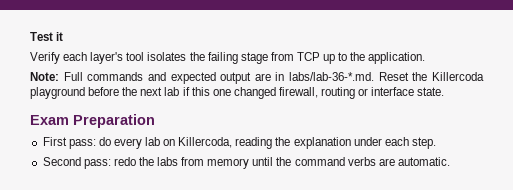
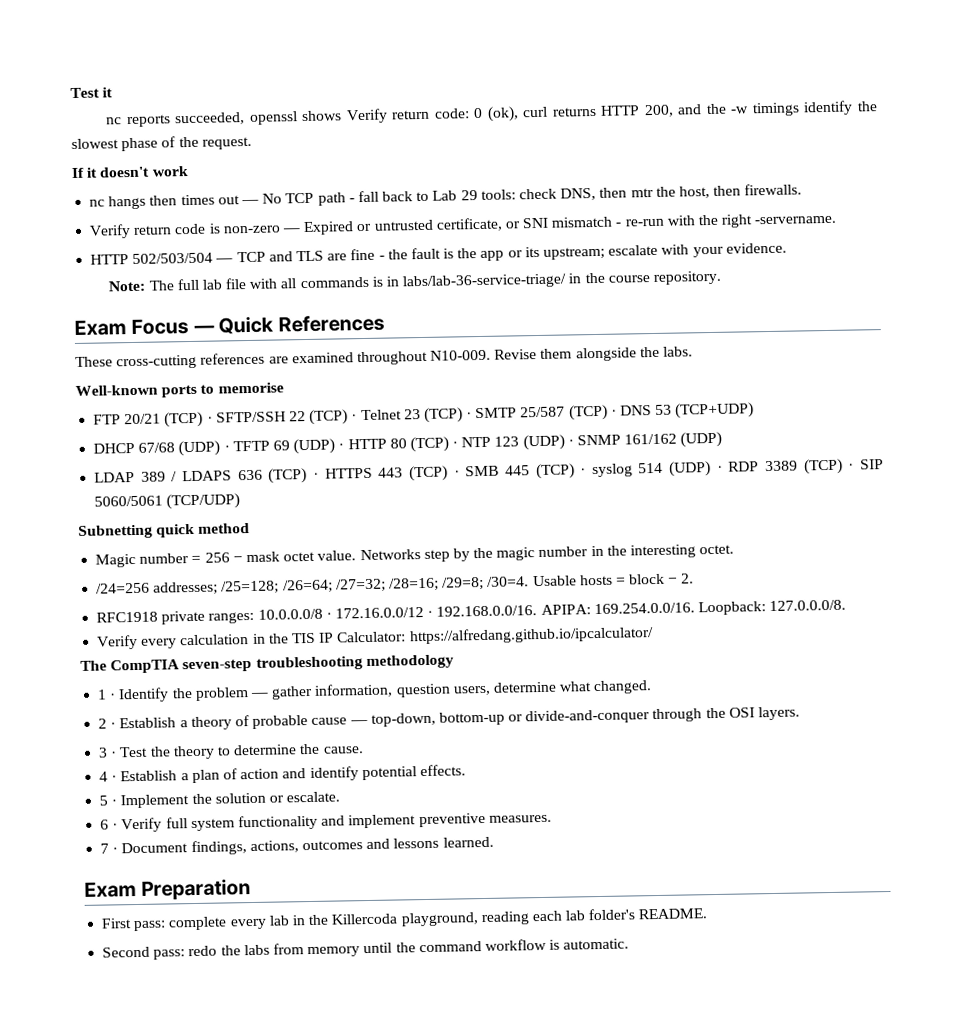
- Verify each layer's tool isolates the failing stage from TCP up to the application.
- Note: Full commands and expected output are in labs/lab-36-*.md. Reset the Killercoda playground before the next lab if this one changed firewall, routing or interface state.
+ nc reports succeeded, openssl shows Verify return code: 0 (ok), curl returns HTTP 200, and the -w timings identify the slowest phase of the request.
+ If it doesn't work
+ nc hangs then times out — No TCP path - fall back to Lab 29 tools: check DNS, then mtr the host, then firewalls.
+ Verify return code is non-zero — Expired or untrusted certificate, or SNI mismatch - re-run with the right -servername.
+ HTTP 502/503/504 — TCP and TLS are fine - the fault is the app or its upstream; escalate with your evidence.
+ Note: The full lab file with all commands is in labs/lab-36-service-triage/ in the course repository.
+ Exam Focus — Quick References
+ These cross-cutting references are examined throughout N10-009. Revise them alongside the labs.
+ Well-known ports to memorise
+ FTP 20/21 (TCP) · SFTP/SSH 22 (TCP) · Telnet 23 (TCP) · SMTP 25/587 (TCP) · DNS 53 (TCP+UDP)
+ DHCP 67/68 (UDP) · TFTP 69 (UDP) · HTTP 80 (TCP) · NTP 123 (UDP) · SNMP 161/162 (UDP)
+ LDAP 389 / LDAPS 636 (TCP) · HTTPS 443 (TCP) · SMB 445 (TCP) · syslog 514 (UDP) · RDP 3389 (TCP) · SIP 5060/5061 (TCP/UDP)
+ Subnetting quick method
+ Magic number = 256 − mask octet value. Networks step by the magic number in the interesting octet.
+ /24=256 addresses; /25=128; /26=64; /27=32; /28=16; /29=8; /30=4. Usable hosts = block − 2.
+ RFC1918 private ranges: 10.0.0.0/8 · 172.16.0.0/12 · 192.168.0.0/16. APIPA: 169.254.0.0/16. Loopback: 127.0.0.0/8.
+ Verify every calculation in the TIS IP Calculator: https://alfredang.github.io/ipcalculator/
+ The CompTIA seven-step troubleshooting methodology
+ 1 · Identify the problem — gather information, question users, determine what changed.
+ 2 · Establish a theory of probable cause — top-down, bottom-up or divide-and-conquer through the OSI layers.
+ 3 · Test the theory to determine the cause.
+ 4 · Establish a plan of action and identify potential effects.
+ 5 · Implement the solution or escalate.
+ 6 · Verify full system functionality and implement preventive measures.
+ 7 · Document findings, actions, outcomes and lessons learned.
- First pass: do every lab on Killercoda, reading the explanation under each step.
+ First pass: complete every lab in the Killercoda playground, reading each lab folder's README.
- Second pass: redo the labs from memory until the command verbs are automatic.
+ Second pass: redo the labs from memory until the command workflow is automatic.

